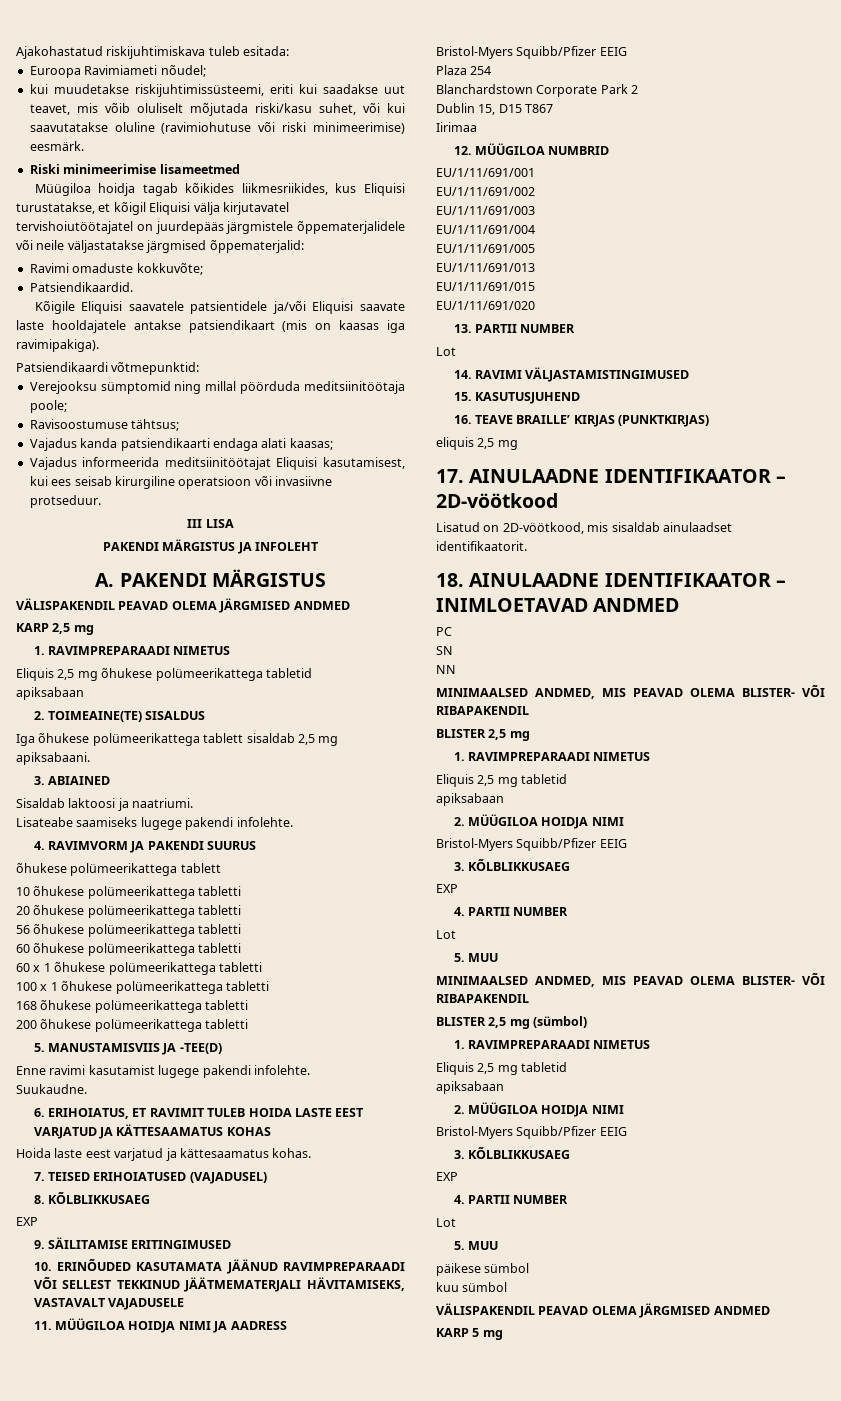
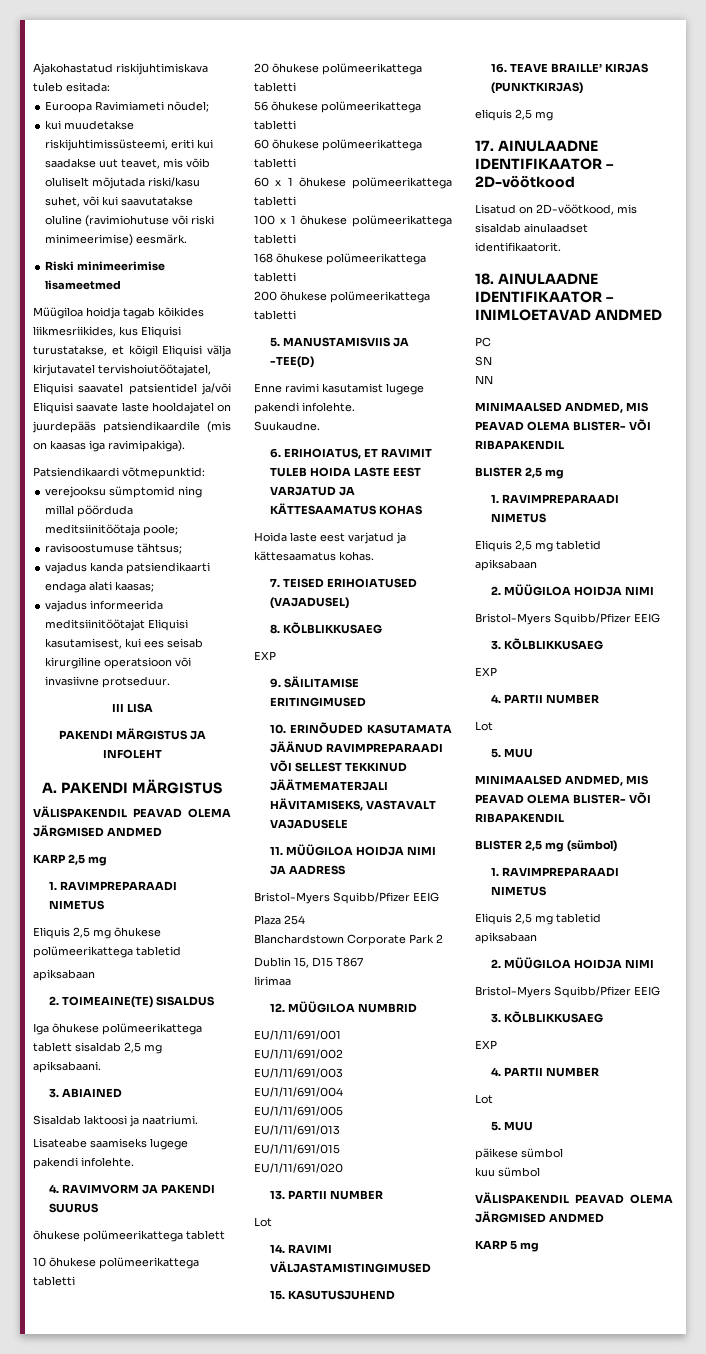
- Müügiloa hoidja tagab kõikides liikmesriikides, kus Eliquisi turustatakse, et kõigil Eliquisi välja kirjutavatel tervishoiutöötajatel on juurdepääs järgmistele õppematerjalidele või neile väljastatakse järgmised õppematerjalid:
- Ravimi omaduste kokkuvõte;
- Patsiendikaardid.
- Kõigile Eliquisi saavatele patsientidele ja/või Eliquisi saavate laste hooldajatele antakse patsiendikaart (mis on kaasas iga ravimipakiga).
+ Müügiloa hoidja tagab kõikides liikmesriikides, kus Eliquisi turustatakse, et kõigil Eliquisi välja kirjutavatel tervishoiutöötajatel, Eliquisi saavatel patsientidel ja/või Eliquisi saavate laste hooldajatel on juurdepääs patsiendikaardile (mis on kaasas iga ravimipakiga).
- Verejooksu sümptomid ning millal pöörduda meditsiinitöötaja poole;
+ verejooksu sümptomid ning millal pöörduda meditsiinitöötaja poole;
- Ravisoostumuse tähtsus;
+ ravisoostumuse tähtsus;
- Vajadus kanda patsiendikaarti endaga alati kaasas;
+ vajadus kanda patsiendikaarti endaga alati kaasas;
- Vajadus informeerida meditsiinitöötajat Eliquisi kasutamisest, kui ees seisab kirurgiline operatsioon või invasiivne protseduur.
+ vajadus informeerida meditsiinitöötajat Eliquisi kasutamisest, kui ees seisab kirurgiline operatsioon või invasiivne protseduur.

